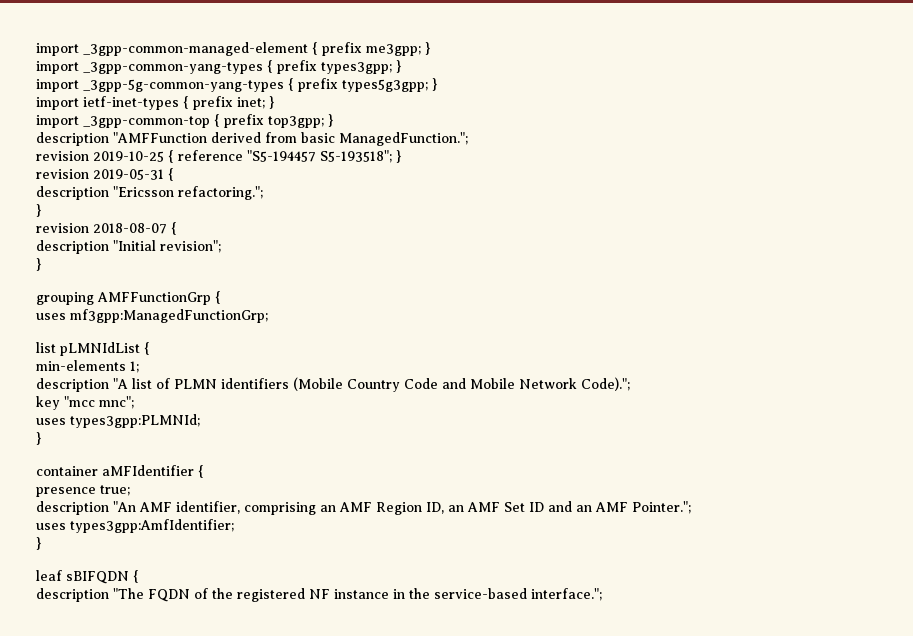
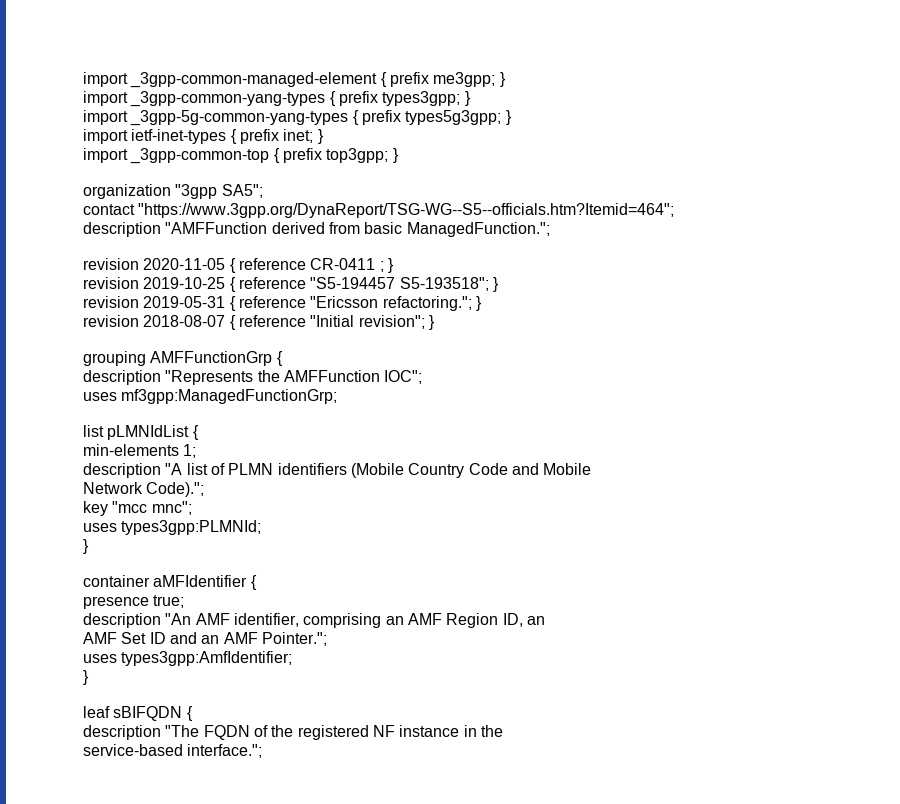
+ organization "3gpp SA5";
+ contact "https://www.3gpp.org/DynaReport/TSG-WG--S5--officials.htm?Itemid=464";
+ revision 2020-11-05 { reference CR-0411 ; }
- revision 2019-05-31 {
- description "Ericsson refactoring.";
- }
+ revision 2019-05-31 { reference "Ericsson refactoring."; }
- revision 2018-08-07 {
- description "Initial revision";
- }
+ revision 2018-08-07 { reference "Initial revision"; }
+ description "Represents the AMFFunction IOC";
- description "A list of PLMN identifiers (Mobile Country Code and Mobile Network Code).";
+ description "A list of PLMN identifiers (Mobile Country Code and Mobile
+ Network Code).";
- description "An AMF identifier, comprising an AMF Region ID, an AMF Set ID and an AMF Pointer.";
+ description "An AMF identifier, comprising an AMF Region ID, an
+ AMF Set ID and an AMF Pointer.";
- description "The FQDN of the registered NF instance in the service-based interface.";
+ description "The FQDN of the registered NF instance in the
+ service-based interface.";

